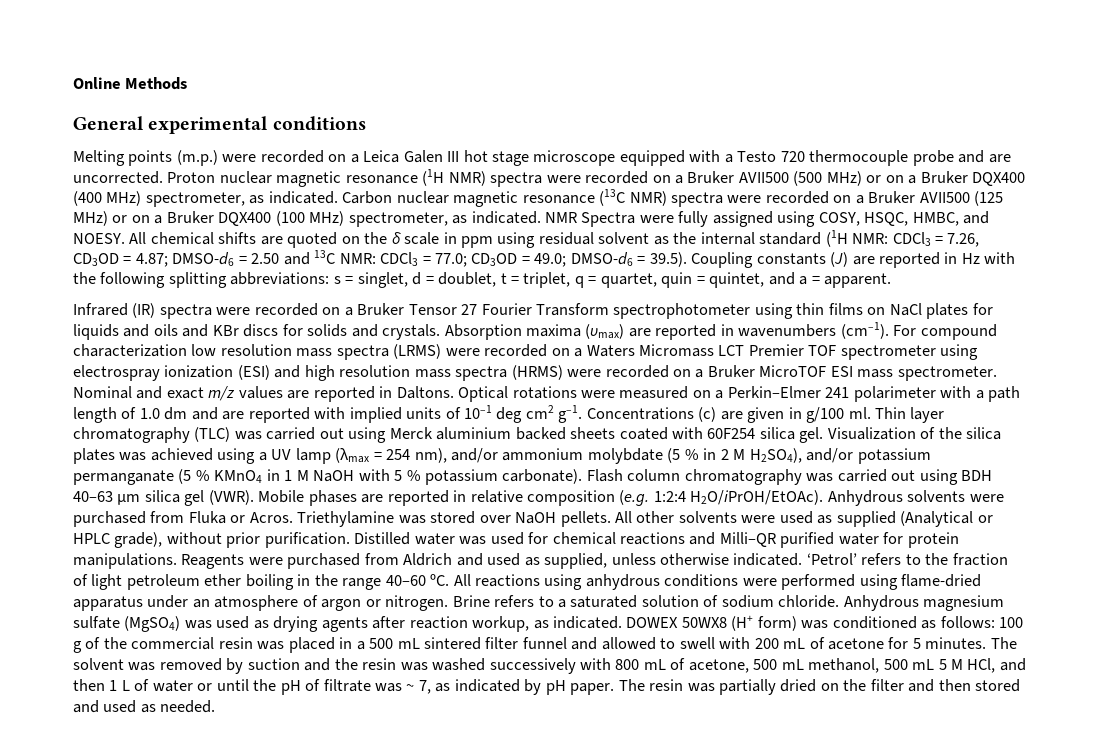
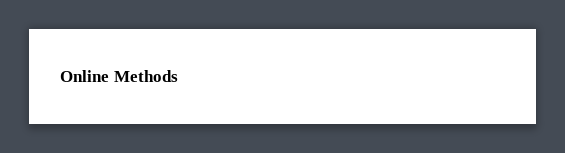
- General experimental conditions
- Melting points (m.p.) were recorded on a Leica Galen III hot stage microscope equipped with a Testo 720 thermocouple probe and are uncorrected. Proton nuclear magnetic resonance (1H NMR) spectra were recorded on a Bruker AVII500 (500 MHz) or on a Bruker DQX400 (400 MHz) spectrometer, as indicated. Carbon nuclear magnetic resonance (13C NMR) spectra were recorded on a Bruker AVII500 (125 MHz) or on a Bruker DQX400 (100 MHz) spectrometer, as indicated. NMR Spectra were fully assigned using COSY, HSQC, HMBC, and NOESY. All chemical shifts are quoted on the δ scale in ppm using residual solvent as the internal standard (1H NMR: CDCl3 = 7.26, CD3OD = 4.87; DMSO-d6 = 2.50 and 13C NMR: CDCl3 = 77.0; CD3OD = 49.0; DMSO-d6 = 39.5). Coupling constants (J) are reported in Hz with the following splitting abbreviations: s = singlet, d = doublet, t = triplet, q = quartet, quin = quintet, and a = apparent.
- Infrared (IR) spectra were recorded on a Bruker Tensor 27 Fourier Transform spectrophotometer using thin films on NaCl plates for liquids and oils and KBr discs for solids and crystals. Absorption maxima (υmax) are reported in wavenumbers (cm–1). For compound characterization low resolution mass spectra (LRMS) were recorded on a Waters Micromass LCT Premier TOF spectrometer using electrospray ionization (ESI) and high resolution mass spectra (HRMS) were recorded on a Bruker MicroTOF ESI mass spectrometer. Nominal and exact m/z values are reported in Daltons. Optical rotations were measured on a Perkin–Elmer 241 polarimeter with a path length of 1.0 dm and are reported with implied units of 10–1 deg cm2 g–1. Concentrations (c) are given in g/100 ml. Thin layer chromatography (TLC) was carried out using Merck aluminium backed sheets coated with 60F254 silica gel. Visualization of the silica plates was achieved using a UV lamp (λmax = 254 nm), and/or ammonium molybdate (5 % in 2 M H2SO4), and/or potassium permanganate (5 % KMnO4 in 1 M NaOH with 5 % potassium carbonate). Flash column chromatography was carried out using BDH 40–63 μm silica gel (VWR). Mobile phases are reported in relative composition (e.g. 1:2:4 H2O/iPrOH/EtOAc). Anhydrous solvents were purchased from Fluka or Acros. Triethylamine was stored over NaOH pellets. All other solvents were used as supplied (Analytical or HPLC grade), without prior purification. Distilled water was used for chemical reactions and Milli–QR purified water for protein manipulations. Reagents were purchased from Aldrich and used as supplied, unless otherwise indicated. ‘Petrol’ refers to the fraction of light petroleum ether boiling in the range 40–60 ºC. All reactions using anhydrous conditions were performed using flame-dried apparatus under an atmosphere of argon or nitrogen. Brine refers to a saturated solution of sodium chloride. Anhydrous magnesium sulfate (MgSO4) was used as drying agents after reaction workup, as indicated. DOWEX 50WX8 (H+ form) was conditioned as follows: 100 g of the commercial resin was placed in a 500 mL sintered filter funnel and allowed to swell with 200 mL of acetone for 5 minutes. The solvent was removed by suction and the resin was washed successively with 800 mL of acetone, 500 mL methanol, 500 mL 5 M HCl, and then 1 L of water or until the pH of filtrate was ~ 7, as indicated by pH paper. The resin was partially dried on the filter and then stored and used as needed.

